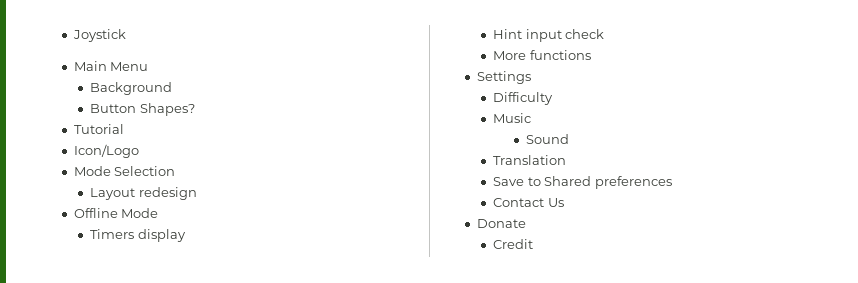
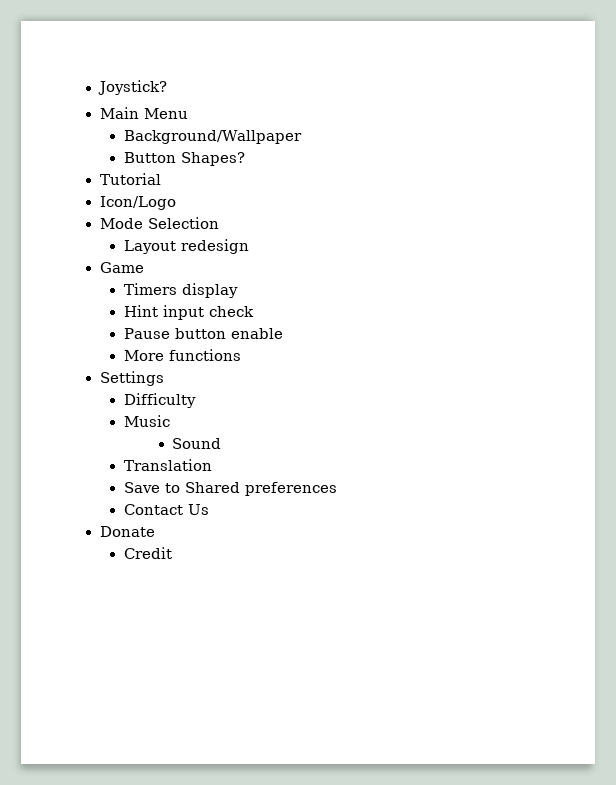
- Joystick
+ Joystick?
- Background
+ Background/Wallpaper
- Offline Mode
+ Game
+ Pause button enable

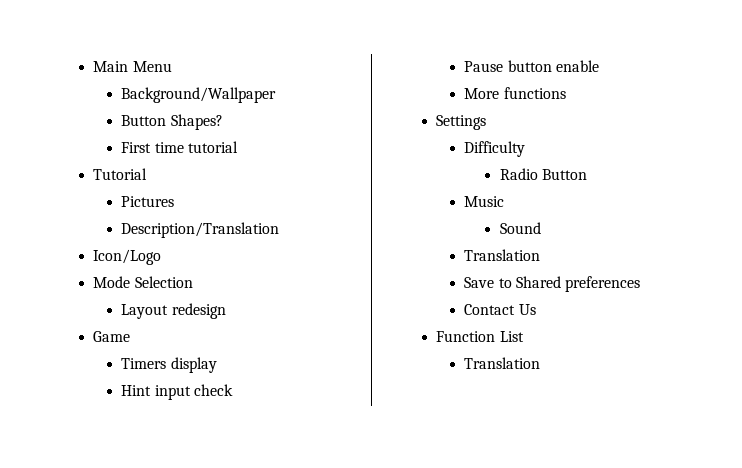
- Joystick?
+ First time tutorial
+ Pictures
+ Description/Translation
+ Radio Button
- Donate
- Credit
+ Function List
+ Translation

